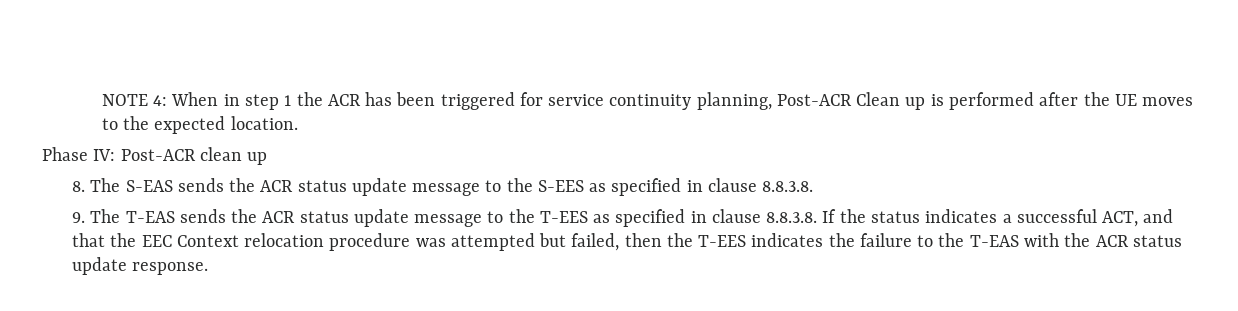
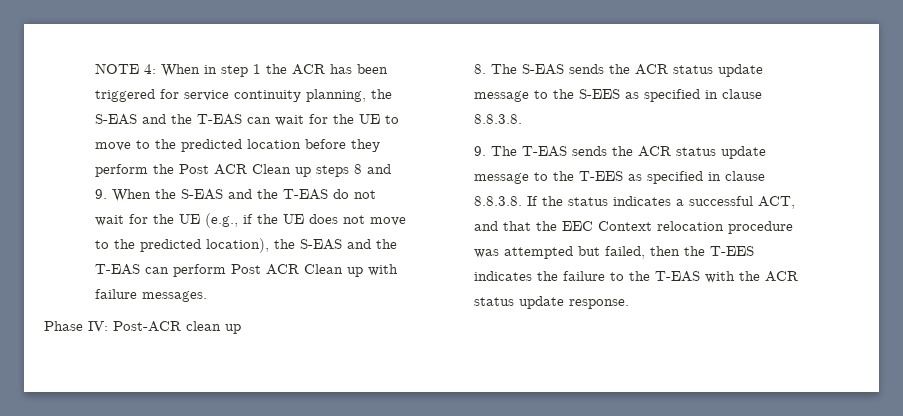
- NOTE 4: When in step 1 the ACR has been triggered for service continuity planning, Post-ACR Clean up is performed after the UE moves to the expected location.
+ NOTE 4: When in step 1 the ACR has been triggered for service continuity planning, the S-EAS and the T-EAS can wait for the UE to move to the predicted location before they perform the Post ACR Clean up steps 8 and 9. When the S-EAS and the T-EAS do not wait for the UE (e.g., if the UE does not move to the predicted location), the S-EAS and the T-EAS can perform Post ACR Clean up with failure messages.

